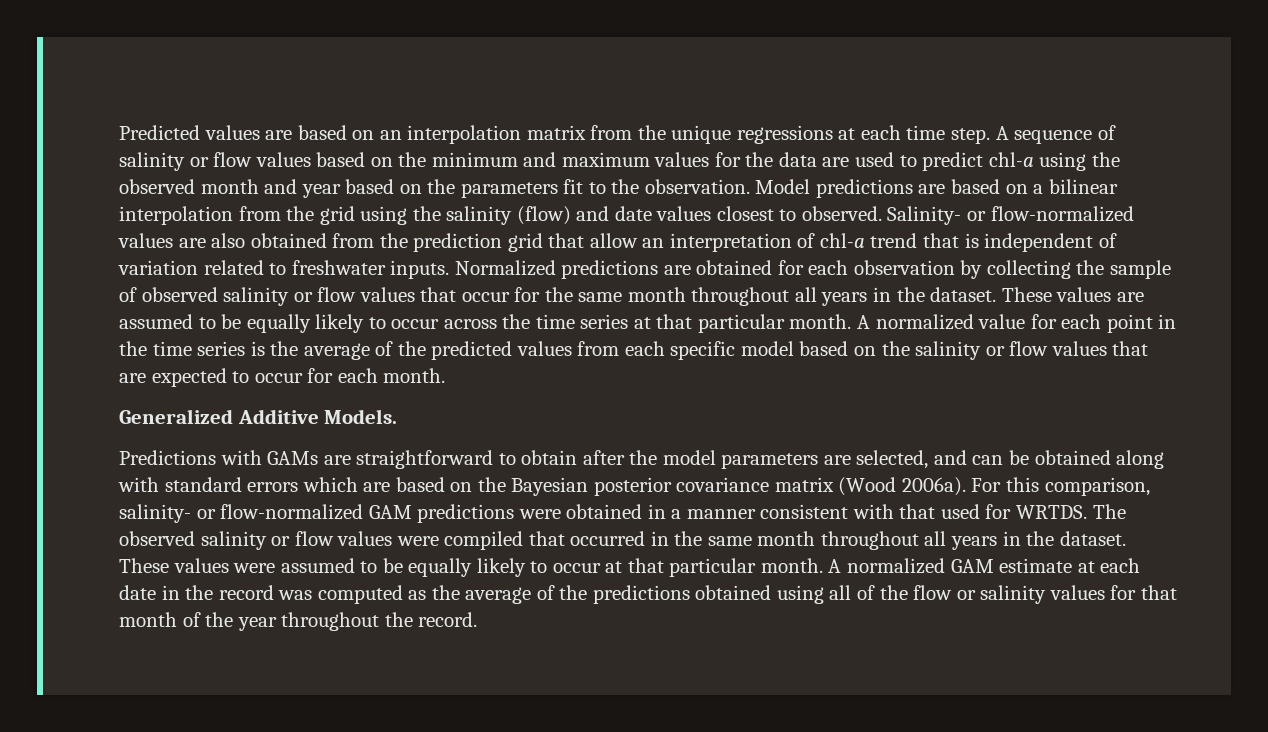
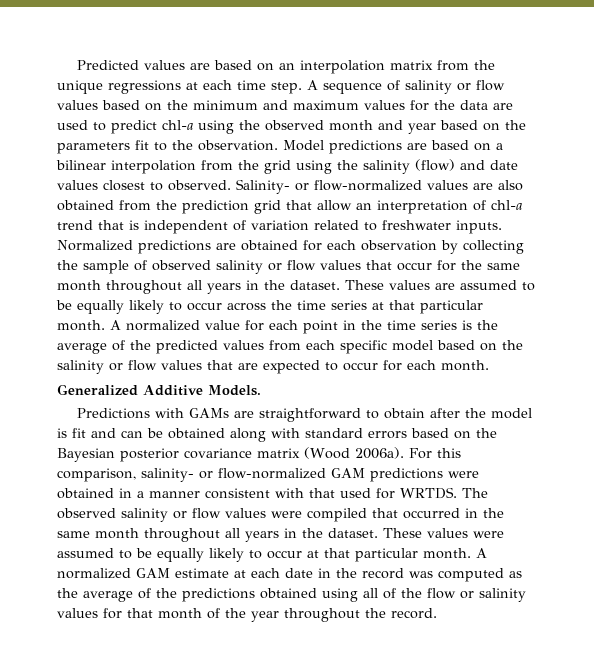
- Predictions with GAMs are straightforward to obtain after the model parameters are selected, and can be obtained along with standard errors which are based on the Bayesian posterior covariance matrix (Wood 2006a).
+ Predictions with GAMs are straightforward to obtain after the model is fit and can be obtained along with standard errors based on the Bayesian posterior covariance matrix (Wood 2006a).

